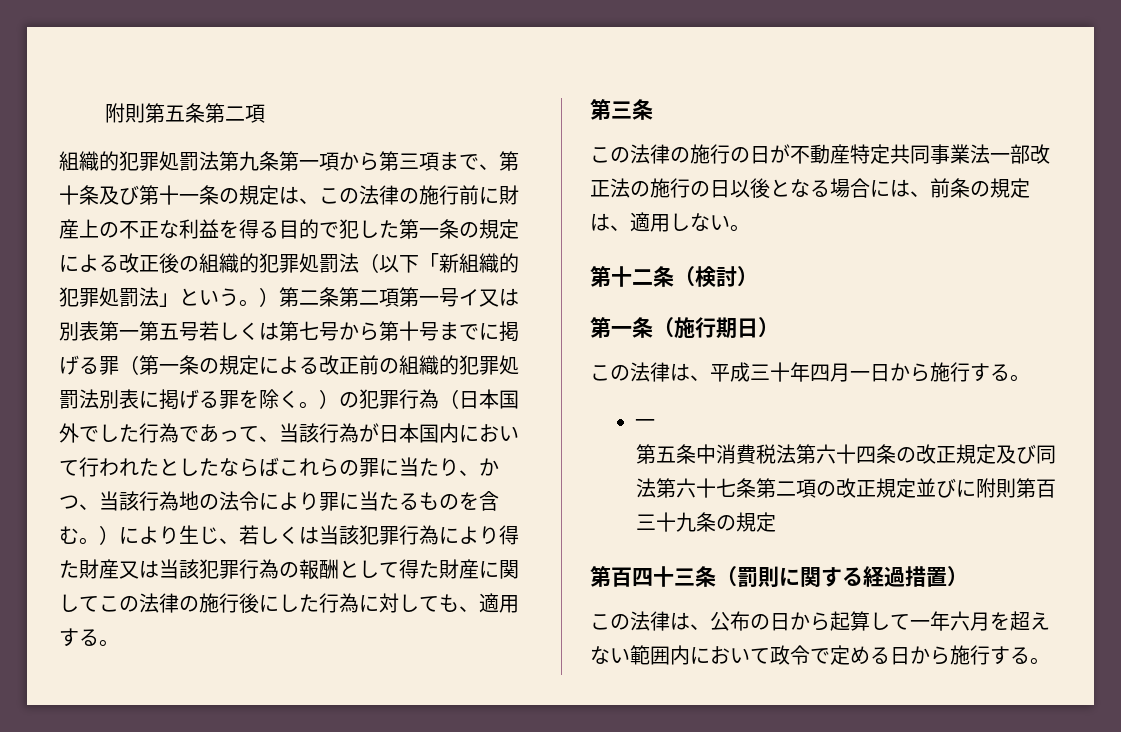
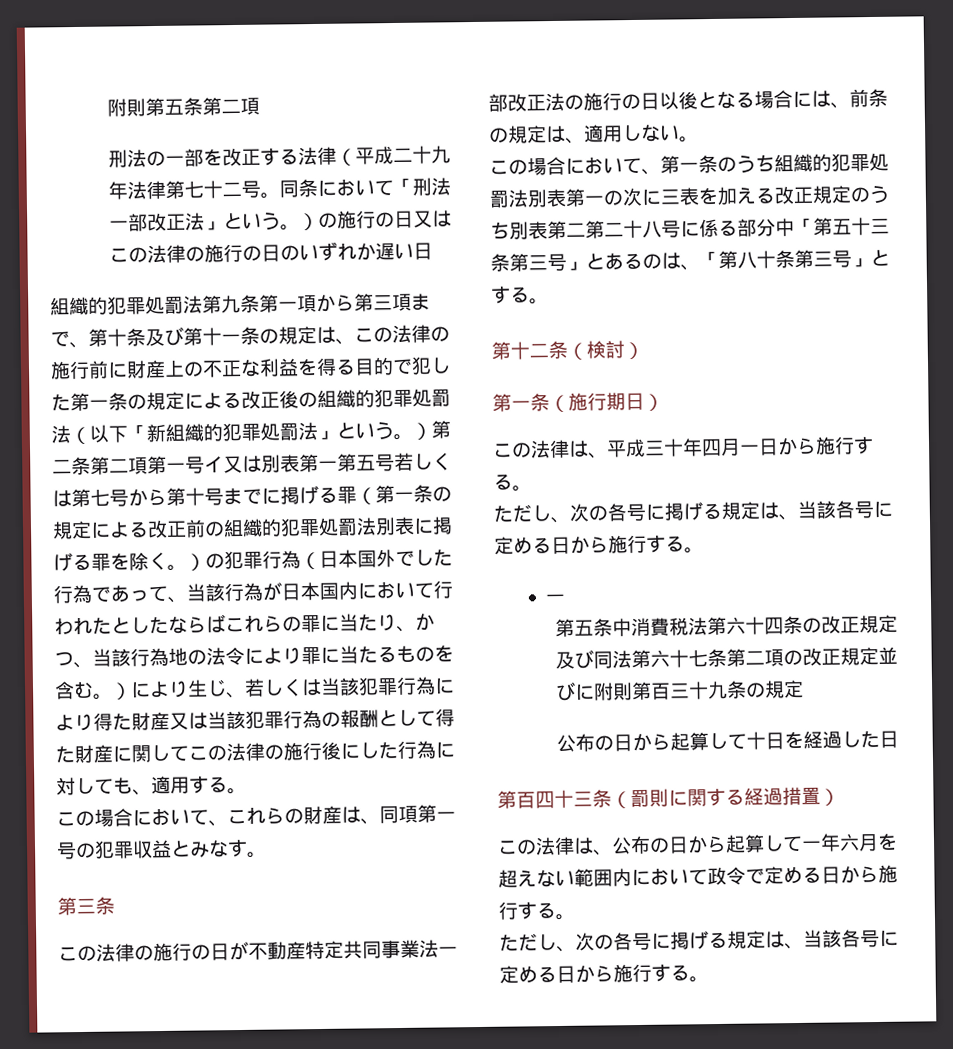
+ 刑法の一部を改正する法律（平成二十九年法律第七十二号。同条において「刑法一部改正法」という。）の施行の日又はこの法律の施行の日のいずれか遅い日
+ この場合において、これらの財産は、同項第一号の犯罪収益とみなす。
+ この場合において、第一条のうち組織的犯罪処罰法別表第一の次に三表を加える改正規定のうち別表第二第二十八号に係る部分中「第五十三条第三号」とあるのは、「第八十条第三号」とする。
  この法律は、平成三十年四月一日から施行する。
+ ただし、次の各号に掲げる規定は、当該各号に定める日から施行する。
+ 公布の日から起算して十日を経過した日
  この法律は、公布の日から起算して一年六月を超えない範囲内において政令で定める日から施行する。
+ ただし、次の各号に掲げる規定は、当該各号に定める日から施行する。

